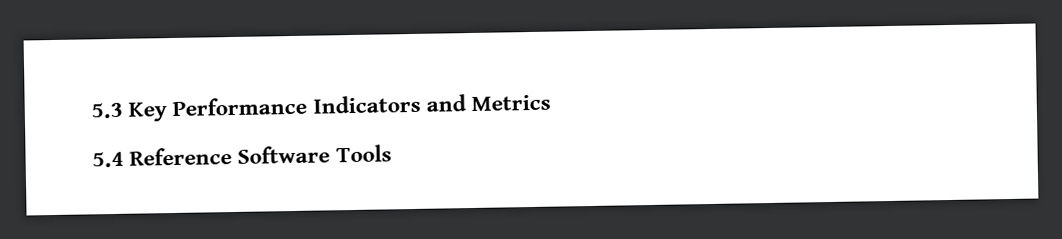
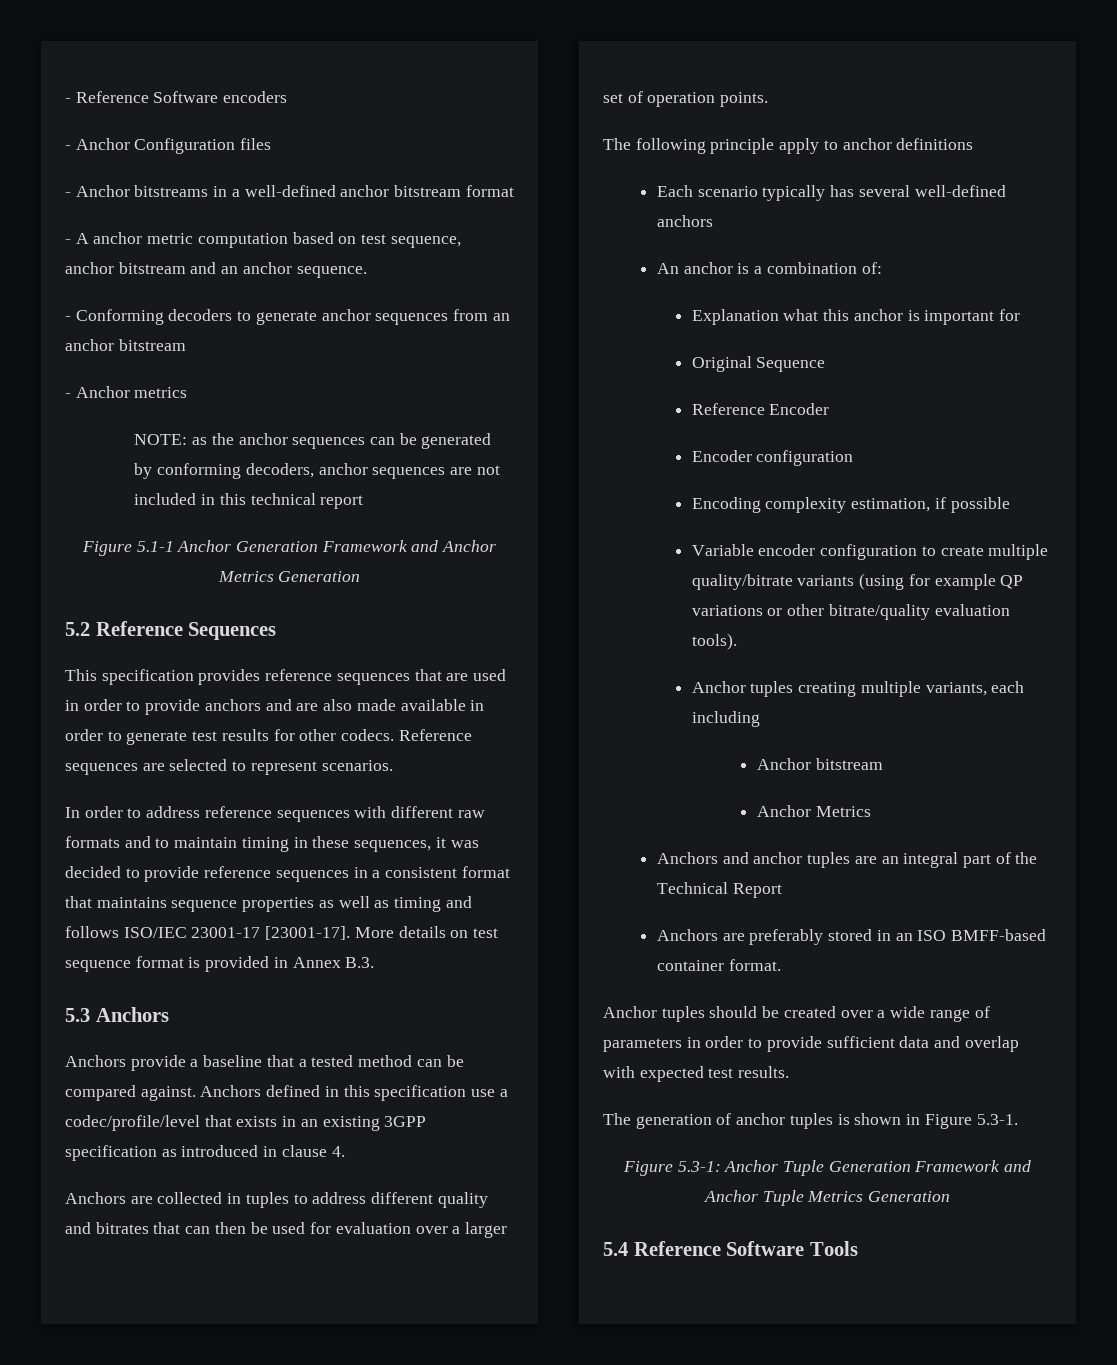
- 5.3 Key Performance Indicators and Metrics
+ - Reference Software encoders
+ - Anchor Configuration files
+ - Anchor bitstreams in a well-defined anchor bitstream format
+ - A anchor metric computation based on test sequence, anchor bitstream and an anchor sequence.
+ - Conforming decoders to generate anchor sequences from an anchor bitstream
+ - Anchor metrics
+ NOTE: as the anchor sequences can be generated by conforming decoders, anchor sequences are not included in this technical report
+ Figure 5.1-1 Anchor Generation Framework and Anchor Metrics Generation
+ 5.2 Reference Sequences
+ This specification provides reference sequences that are used in order to provide anchors and are also made available in order to generate test results for other codecs. Reference sequences are selected to represent scenarios.
+ In order to address reference sequences with different raw formats and to maintain timing in these sequences, it was decided to provide reference sequences in a consistent format that maintains sequence properties as well as timing and follows ISO/IEC 23001-17 [23001-17]. More details on test sequence format is provided in Annex B.3.
+ 5.3 Anchors
+ Anchors provide a baseline that a tested method can be compared against. Anchors defined in this specification use a codec/profile/level that exists in an existing 3GPP specification as introduced in clause 4.
+ Anchors are collected in tuples to address different quality and bitrates that can then be used for evaluation over a larger set of operation points.
+ The following principle apply to anchor definitions
+ Each scenario typically has several well-defined anchors
+ An anchor is a combination of:
+ Explanation what this anchor is important for
+ Original Sequence
+ Reference Encoder
+ Encoder configuration
+ Encoding complexity estimation, if possible
+ Variable encoder configuration to create multiple quality/bitrate variants (using for example QP variations or other bitrate/quality evaluation tools).
+ Anchor tuples creating multiple variants, each including
+ Anchor bitstream
+ Anchor Metrics
+ Anchors and anchor tuples are an integral part of the Technical Report
+ Anchors are preferably stored in an ISO BMFF-based container format.
+ Anchor tuples should be created over a wide range of parameters in order to provide sufficient data and overlap with expected test results.
+ The generation of anchor tuples is shown in Figure 5.3-1.
+ Figure 5.3-1: Anchor Tuple Generation Framework and Anchor Tuple Metrics Generation

